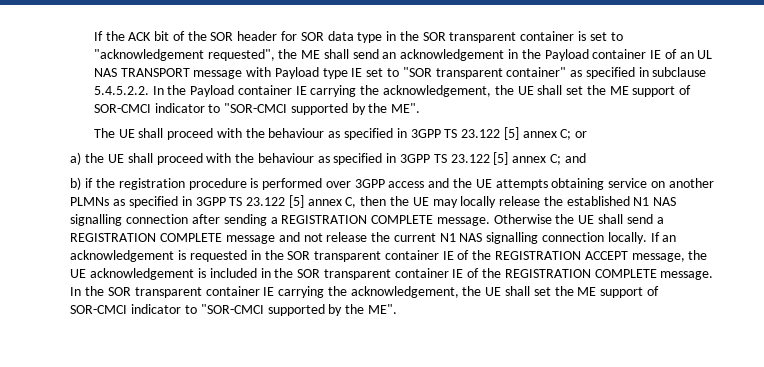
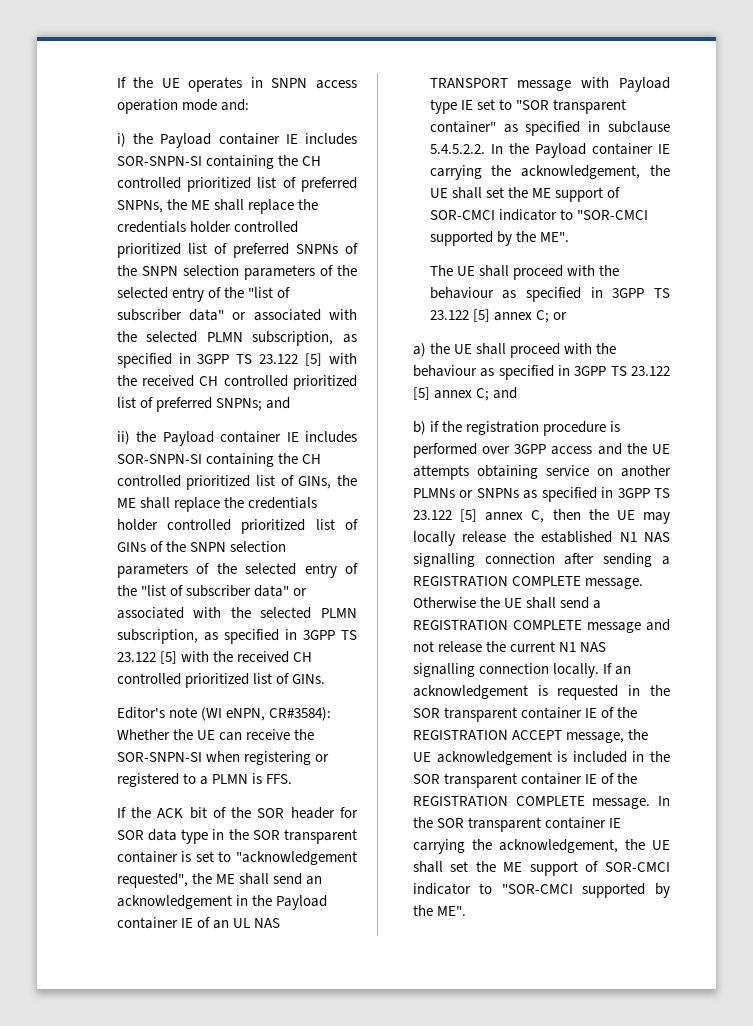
+ If the UE operates in SNPN access operation mode and:
+ i) the Payload container IE includes SOR-SNPN-SI containing the CH controlled prioritized list of preferred SNPNs, the ME shall replace the credentials holder controlled prioritized list of preferred SNPNs of the SNPN selection parameters of the selected entry of the "list of subscriber data" or associated with the selected PLMN subscription, as specified in 3GPP TS 23.122 [5] with the received CH controlled prioritized list of preferred SNPNs; and
+ ii) the Payload container IE includes SOR-SNPN-SI containing the CH controlled prioritized list of GINs, the ME shall replace the credentials holder controlled prioritized list of GINs of the SNPN selection parameters of the selected entry of the "list of subscriber data" or associated with the selected PLMN subscription, as specified in 3GPP TS 23.122 [5] with the received CH controlled prioritized list of GINs.
+ Editor's note (WI eNPN, CR#3584): Whether the UE can receive the SOR-SNPN-SI when registering or registered to a PLMN is FFS.
- b) if the registration procedure is performed over 3GPP access and the UE attempts obtaining service on another PLMNs as specified in 3GPP TS 23.122 [5] annex C, then the UE may locally release the established N1 NAS signalling connection after sending a REGISTRATION COMPLETE message.
+ b) if the registration procedure is performed over 3GPP access and the UE attempts obtaining service on another PLMNs or SNPNs as specified in 3GPP TS 23.122 [5] annex C, then the UE may locally release the established N1 NAS signalling connection after sending a REGISTRATION COMPLETE message.

